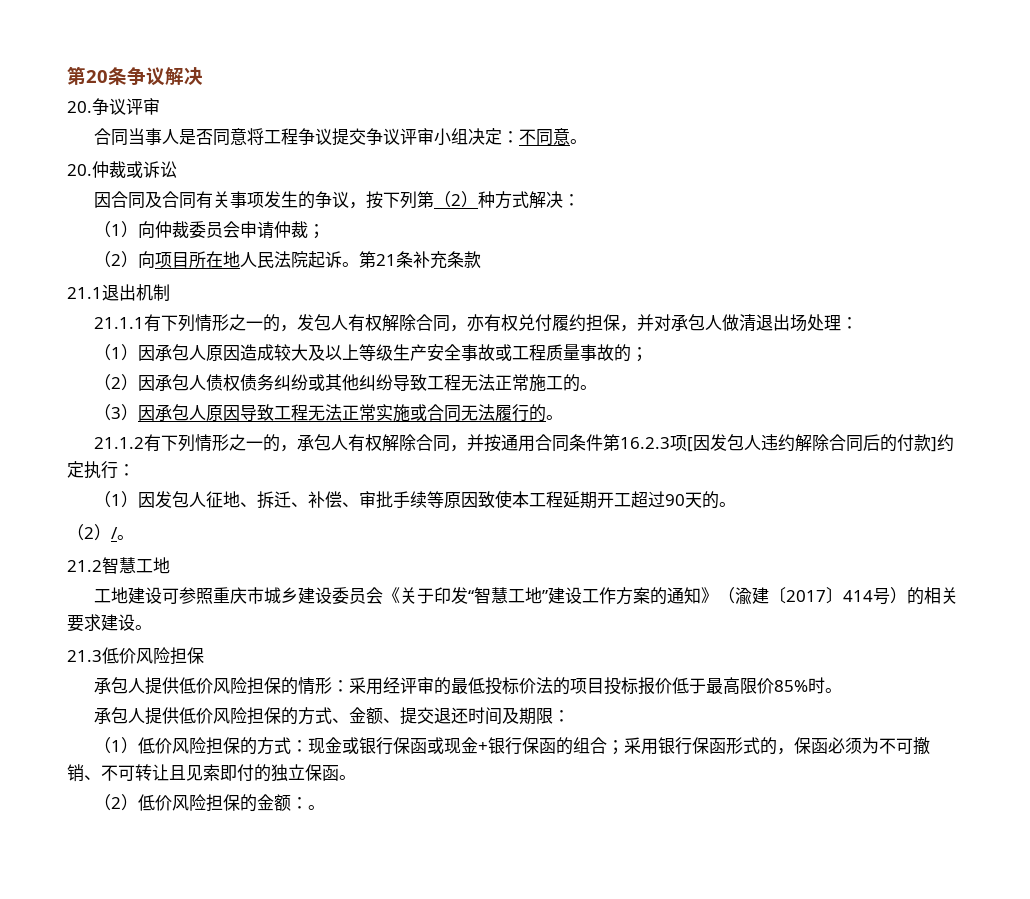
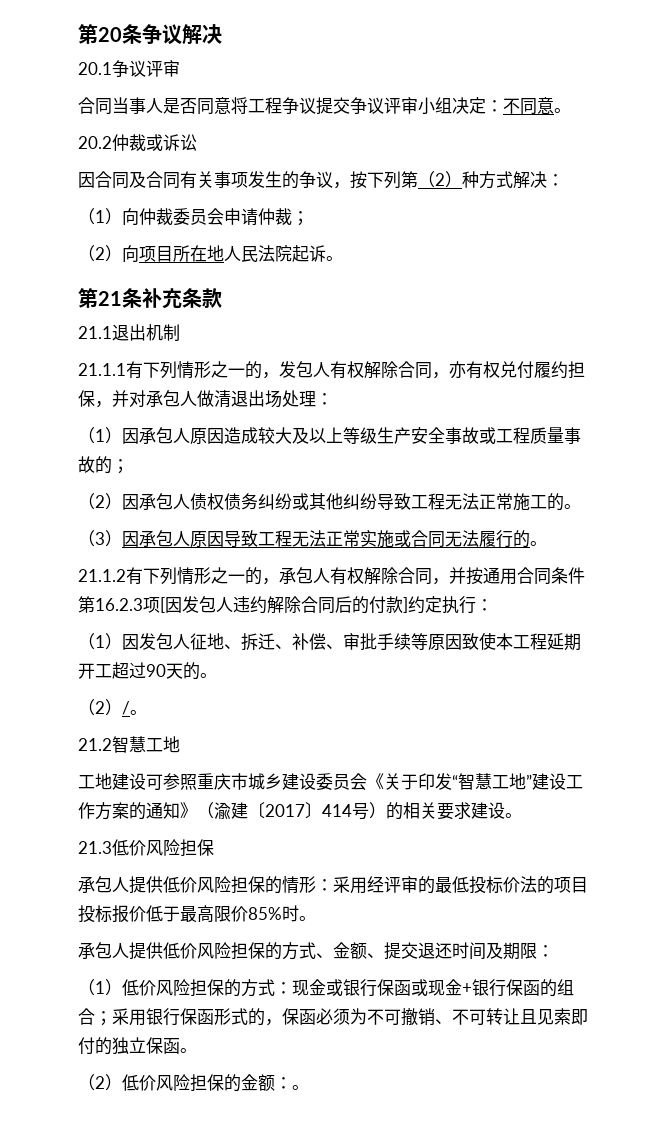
- 20.争议评审
+ 20.1争议评审
- 20.仲裁或诉讼
+ 20.2仲裁或诉讼
- （2）向项目所在地人民法院起诉。第21条补充条款
+ （2）向项目所在地人民法院起诉。
+ 第21条补充条款

